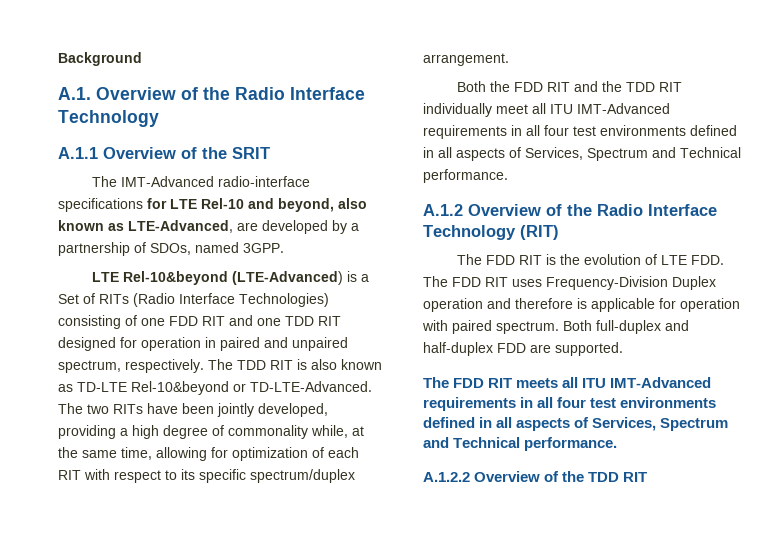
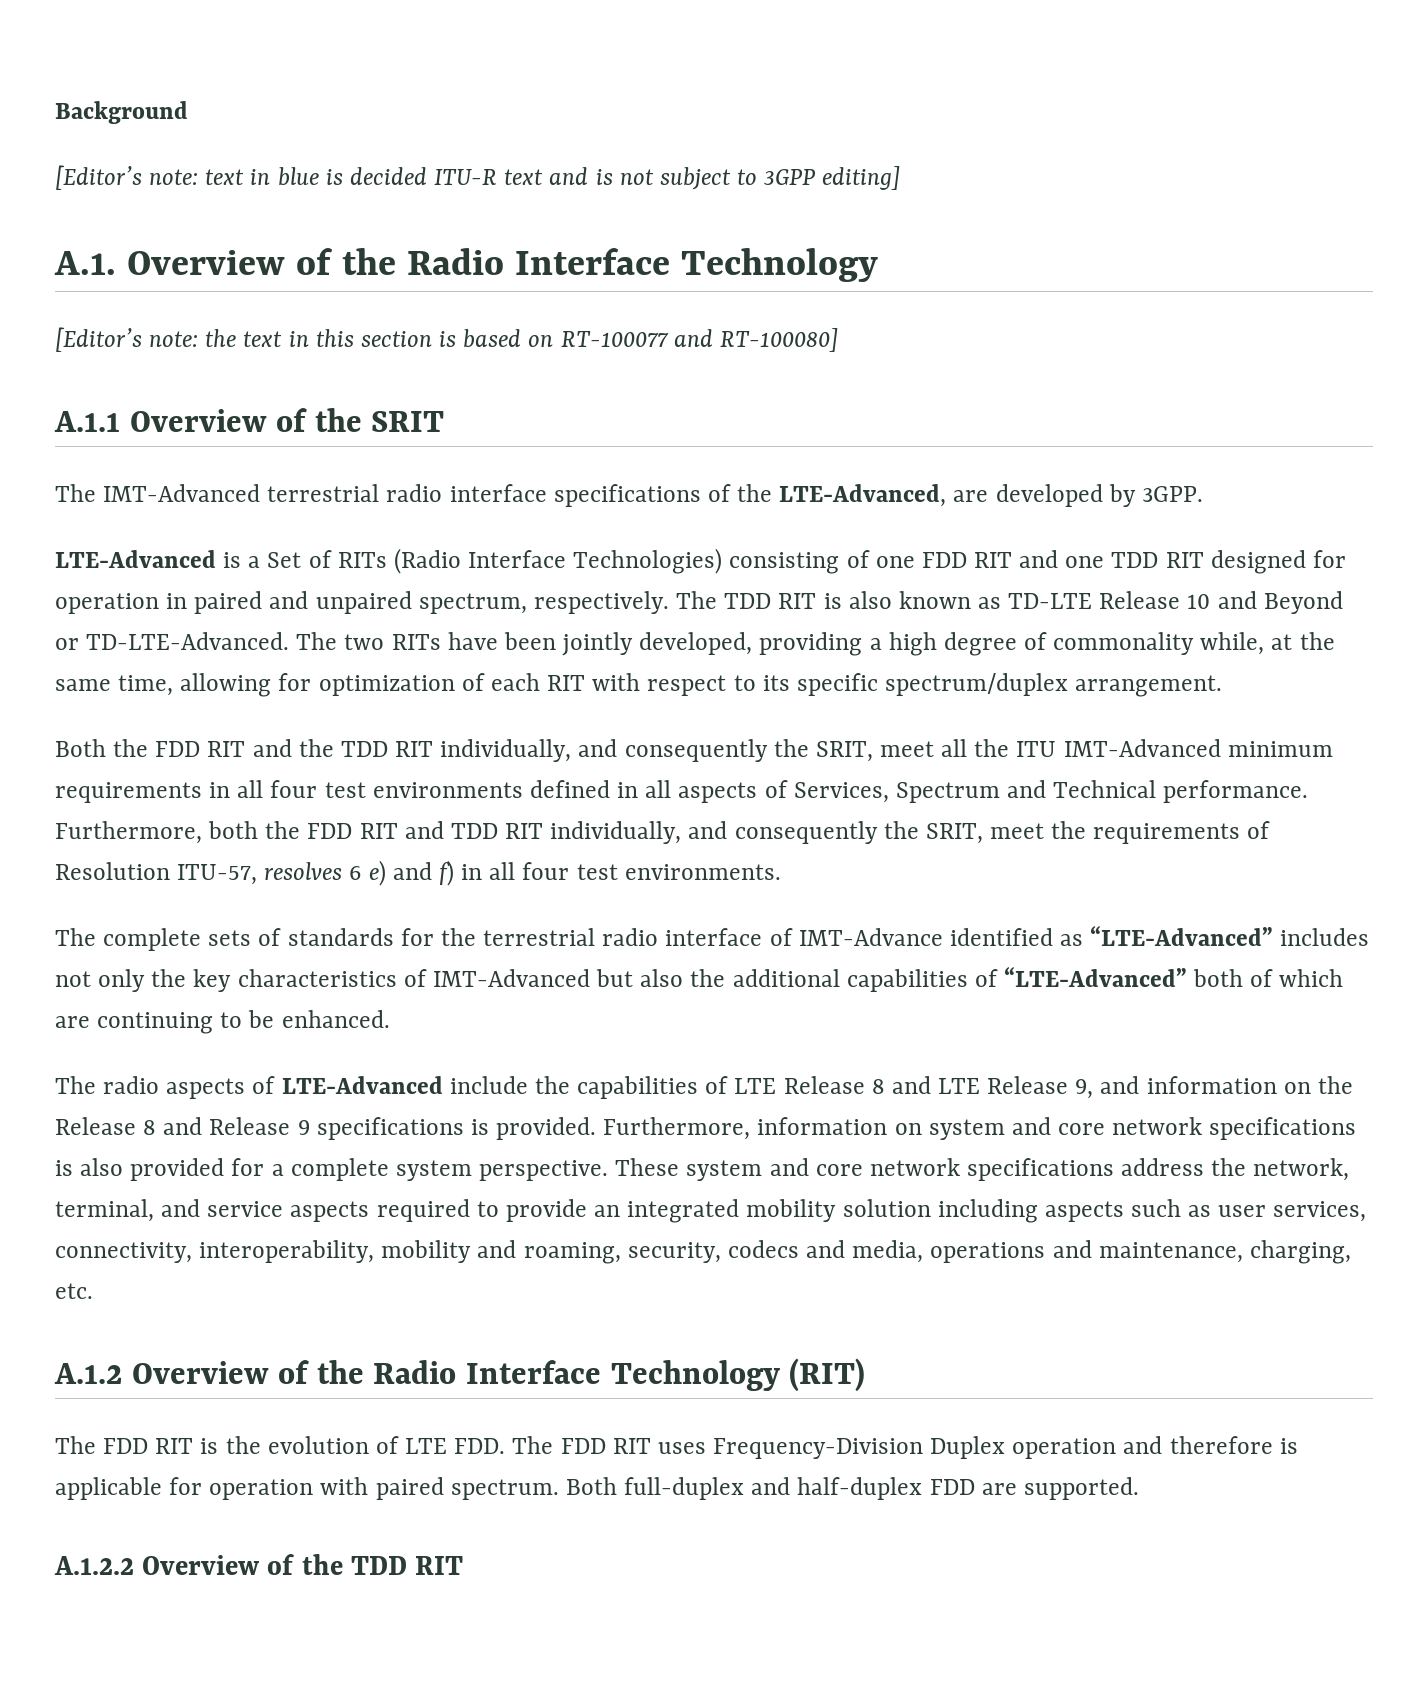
+ [Editor’s note: text in blue is decided ITU-R text and is not subject to 3GPP editing]
+ [Editor’s note: the text in this section is based on RT-100077 and RT-100080]
- The IMT-Advanced radio-interface specifications for LTE Rel-10 and beyond, also known as LTE-Advanced, are developed by a partnership of SDOs, named 3GPP.
- LTE Rel-10&beyond (LTE-Advanced) is a Set of RITs (Radio Interface Technologies) consisting of one FDD RIT and one TDD RIT designed for operation in paired and unpaired spectrum, respectively.
+ The IMT-Advanced terrestrial radio interface specifications of the LTE-Advanced, are developed by 3GPP.
+ LTE-Advanced is a Set of RITs (Radio Interface Technologies) consisting of one FDD RIT and one TDD RIT designed for operation in paired and unpaired spectrum, respectively.
- The TDD RIT is also known as TD-LTE Rel-10&beyond or TD-LTE-Advanced.
+ The TDD RIT is also known as TD-LTE Release 10 and Beyond or TD-LTE-Advanced.
- Both the FDD RIT and the TDD RIT individually meet all ITU IMT-Advanced requirements in all four test environments defined in all aspects of Services, Spectrum and Technical performance.
+ Both the FDD RIT and the TDD RIT individually, and consequently the SRIT, meet all the ITU IMT-Advanced minimum requirements in all four test environments defined in all aspects of Services, Spectrum and Technical performance. Furthermore, both the FDD RIT and TDD RIT individually, and consequently the SRIT, meet the requirements of Resolution ITU-57, resolves 6 e) and f) in all four test environments.
+ The complete sets of standards for the terrestrial radio interface of IMT-Advance identified as “LTE-Advanced” includes not only the key characteristics of IMT-Advanced but also the additional capabilities of “LTE-Advanced” both of which are continuing to be enhanced.
+ The radio aspects of LTE-Advanced include the capabilities of LTE Release 8 and LTE Release 9, and information on the Release 8 and Release 9 specifications is provided. Furthermore, information on system and core network specifications is also provided for a complete system perspective. These system and core network specifications address the network, terminal, and service aspects required to provide an integrated mobility solution including aspects such as user services, connectivity, interoperability, mobility and roaming, security, codecs and media, operations and maintenance, charging, etc.
- The FDD RIT meets all ITU IMT-Advanced requirements in all four test environments defined in all aspects of Services, Spectrum and Technical performance.

